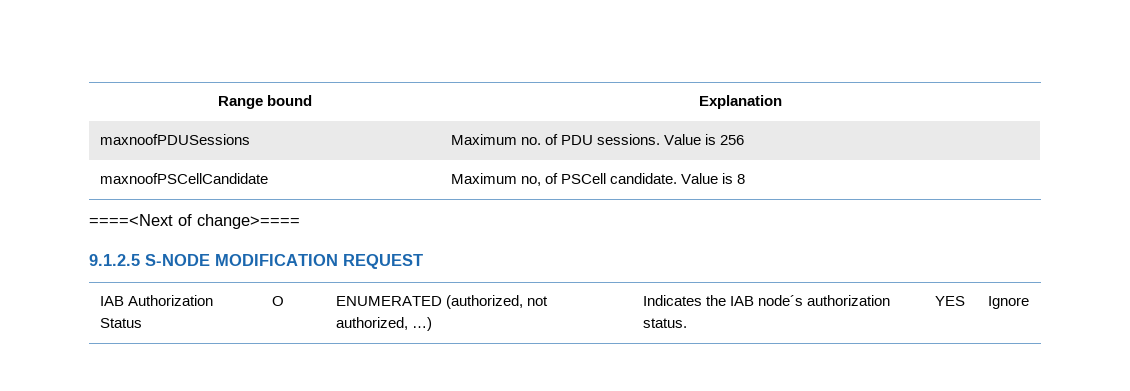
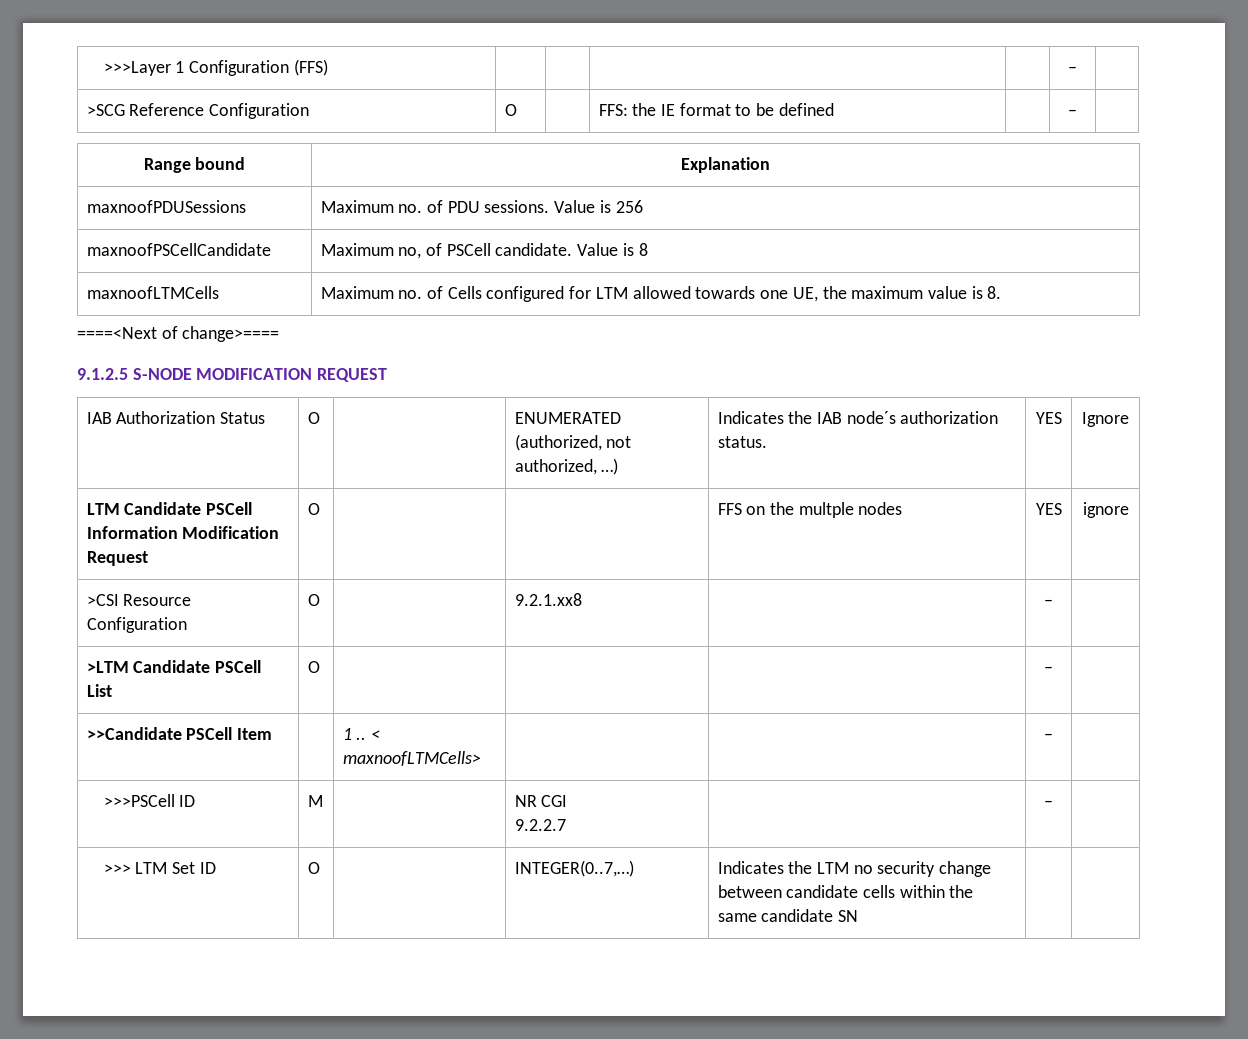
+ >>>Layer 1 Configuration (FFS) | | | | | – |
+ >SCG Reference Configuration | O | | FFS: the IE format to be defined | | – |
+ maxnoofLTMCells | Maximum no. of Cells configured for LTM allowed towards one UE, the maximum value is 8.
+ LTM Candidate PSCell Information Modification Request | O | | | FFS on the multple nodes | YES | ignore
+ >CSI Resource Configuration | O | | 9.2.1.xx8 | | – |
+ >LTM Candidate PSCell List | O | | | | – |
+ >>Candidate PSCell Item | | 1 .. < maxnoofLTMCells> | | | – |
+ >>>PSCell ID | M | | NR CGI
+ 9.2.2.7 | | – |
+ >>> LTM Set ID | O | | INTEGER(0..7,…) | Indicates the LTM no security change between candidate cells within the same candidate SN | |

